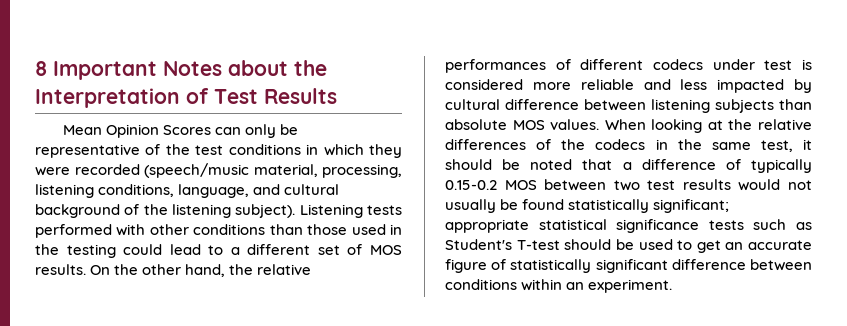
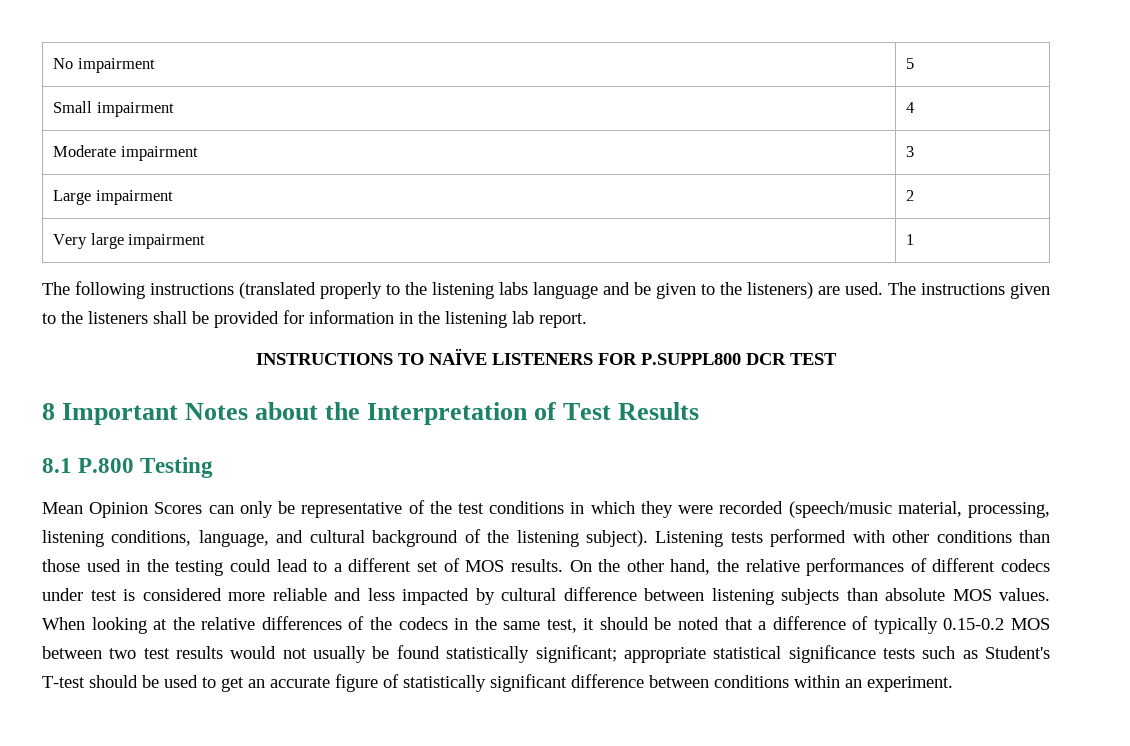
+ No impairment | 5
+ Small impairment | 4
+ Moderate impairment | 3
+ Large impairment | 2
+ Very large impairment | 1
+ The following instructions (translated properly to the listening labs language and be given to the listeners) are used. The instructions given to the listeners shall be provided for information in the listening lab report.
+ INSTRUCTIONS TO NAÏVE LISTENERS FOR P.SUPPL800 DCR TEST
+ 8.1 P.800 Testing

